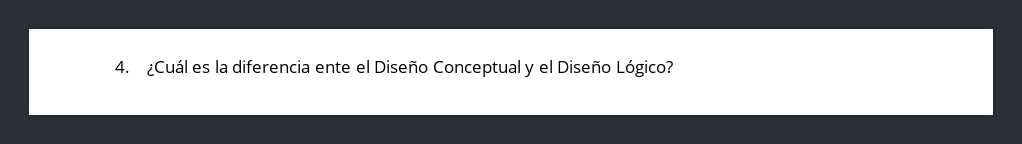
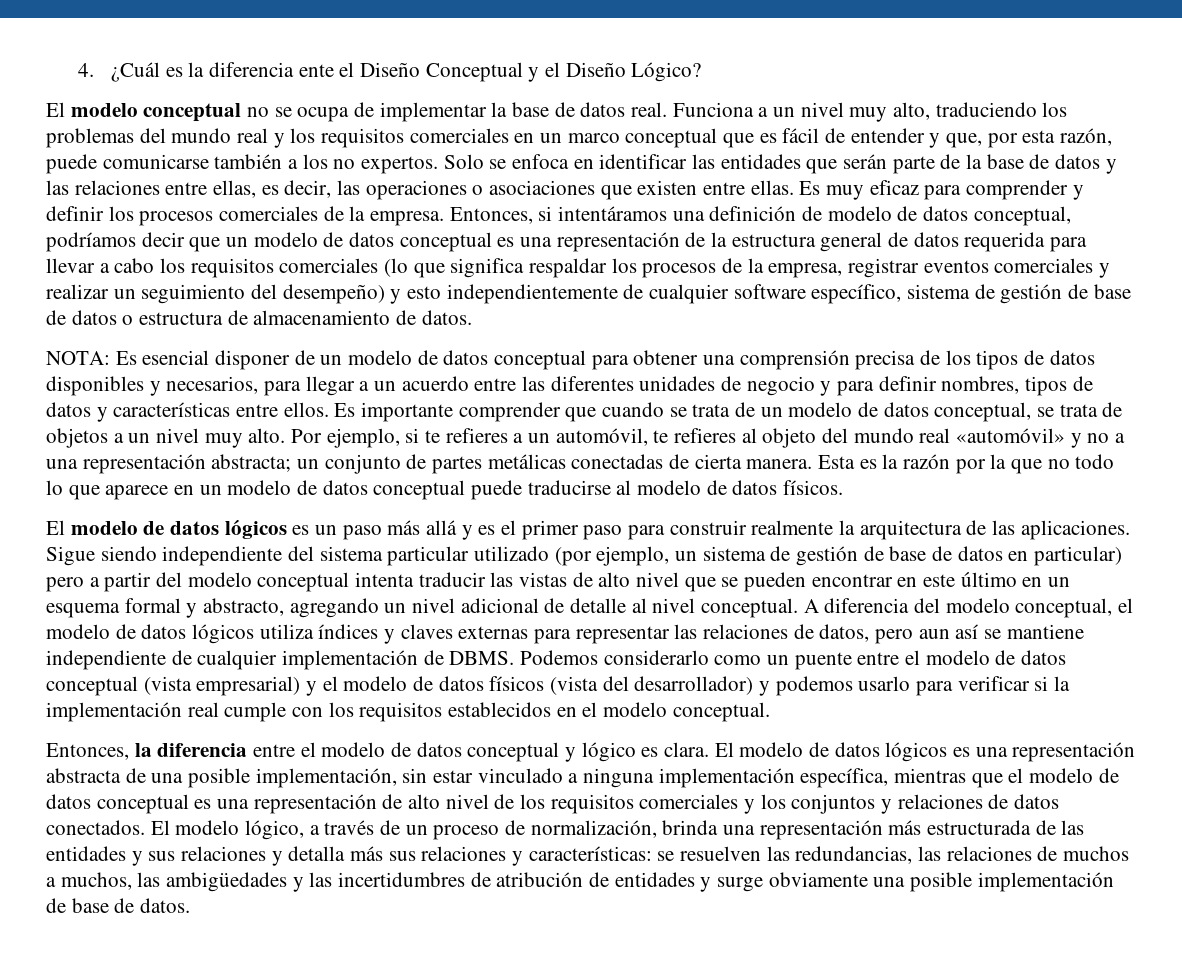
+ El modelo conceptual no se ocupa de implementar la base de datos real. Funciona a un nivel muy alto, traduciendo los problemas del mundo real y los requisitos comerciales en un marco conceptual que es fácil de entender y que, por esta razón, puede comunicarse también a los no expertos. Solo se enfoca en identificar las entidades que serán parte de la base de datos y las relaciones entre ellas, es decir, las operaciones o asociaciones que existen entre ellas. Es muy eficaz para comprender y definir los procesos comerciales de la empresa. Entonces, si intentáramos una definición de modelo de datos conceptual, podríamos decir que un modelo de datos conceptual es una representación de la estructura general de datos requerida para llevar a cabo los requisitos comerciales (lo que significa respaldar los procesos de la empresa, registrar eventos comerciales y realizar un seguimiento del desempeño) y esto independientemente de cualquier software específico, sistema de gestión de base de datos o estructura de almacenamiento de datos.
+ NOTA: Es esencial disponer de un modelo de datos conceptual para obtener una comprensión precisa de los tipos de datos disponibles y necesarios, para llegar a un acuerdo entre las diferentes unidades de negocio y para definir nombres, tipos de datos y características entre ellos. Es importante comprender que cuando se trata de un modelo de datos conceptual, se trata de objetos a un nivel muy alto. Por ejemplo, si te refieres a un automóvil, te refieres al objeto del mundo real «automóvil» y no a una representación abstracta; un conjunto de partes metálicas conectadas de cierta manera. Esta es la razón por la que no todo lo que aparece en un modelo de datos conceptual puede traducirse al modelo de datos físicos.
+ El modelo de datos lógicos es un paso más allá y es el primer paso para construir realmente la arquitectura de las aplicaciones. Sigue siendo independiente del sistema particular utilizado (por ejemplo, un sistema de gestión de base de datos en particular) pero a partir del modelo conceptual intenta traducir las vistas de alto nivel que se pueden encontrar en este último en un esquema formal y abstracto, agregando un nivel adicional de detalle al nivel conceptual. A diferencia del modelo conceptual, el modelo de datos lógicos utiliza índices y claves externas para representar las relaciones de datos, pero aun así se mantiene independiente de cualquier implementación de DBMS. Podemos considerarlo como un puente entre el modelo de datos conceptual (vista empresarial) y el modelo de datos físicos (vista del desarrollador) y podemos usarlo para verificar si la implementación real cumple con los requisitos establecidos en el modelo conceptual.
+ Entonces, la diferencia entre el modelo de datos conceptual y lógico es clara. El modelo de datos lógicos es una representación abstracta de una posible implementación, sin estar vinculado a ninguna implementación específica, mientras que el modelo de datos conceptual es una representación de alto nivel de los requisitos comerciales y los conjuntos y relaciones de datos conectados. El modelo lógico, a través de un proceso de normalización, brinda una representación más estructurada de las entidades y sus relaciones y detalla más sus relaciones y características: se resuelven las redundancias, las relaciones de muchos a muchos, las ambigüedades y las incertidumbres de atribución de entidades y surge obviamente una posible implementación de base de datos.

